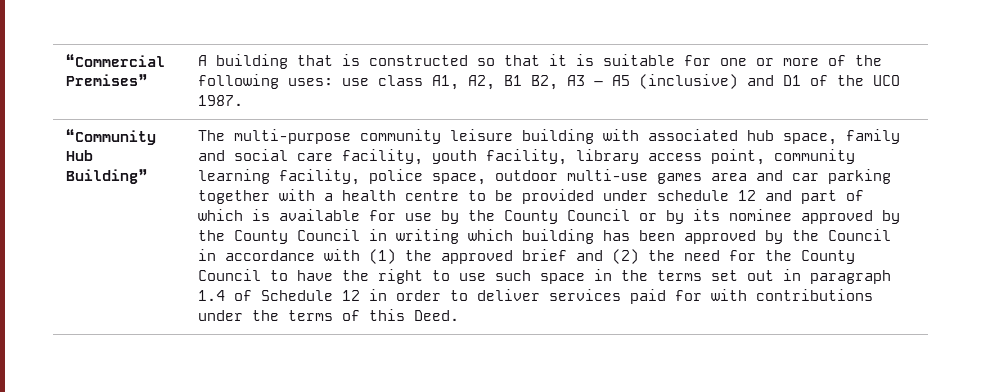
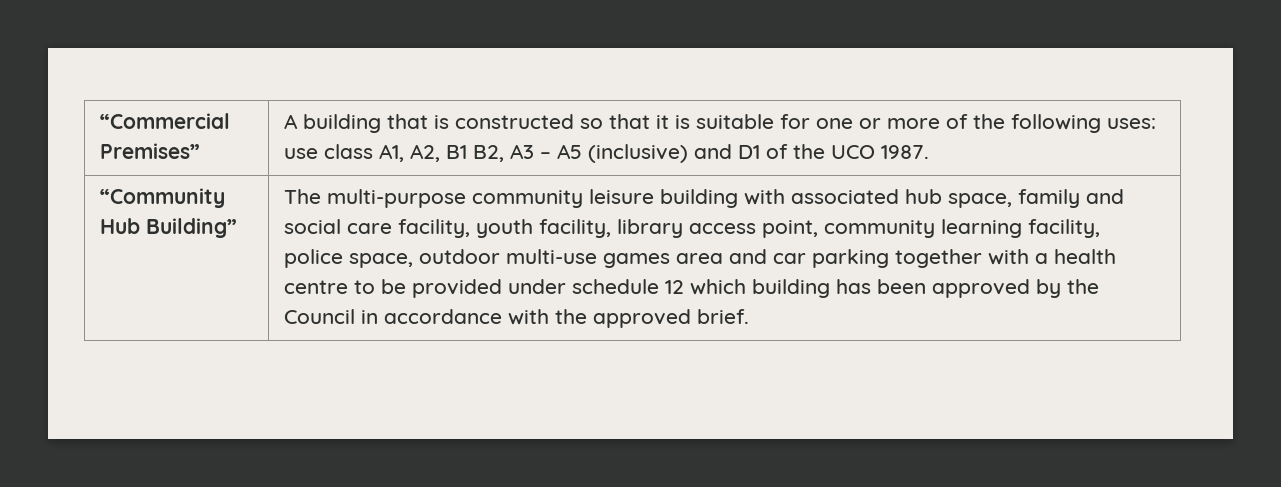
- The multi-purpose community leisure building with associated hub space, family and social care facility, youth facility, library access point, community learning facility, police space, outdoor multi-use games area and car parking together with a health centre to be provided under schedule 12 and part of which is available for use by the County Council or by its nominee approved by the County Council in writing which building has been approved by the Council in accordance with (1) the approved brief and (2) the need for the County Council to have the right to use such space in the terms set out in paragraph 1.4 of Schedule 12 in order to deliver services paid for with contributions under the terms of this Deed.
+ The multi-purpose community leisure building with associated hub space, family and social care facility, youth facility, library access point, community learning facility, police space, outdoor multi-use games area and car parking together with a health centre to be provided under schedule 12 which building has been approved by the Council in accordance with the approved brief.

